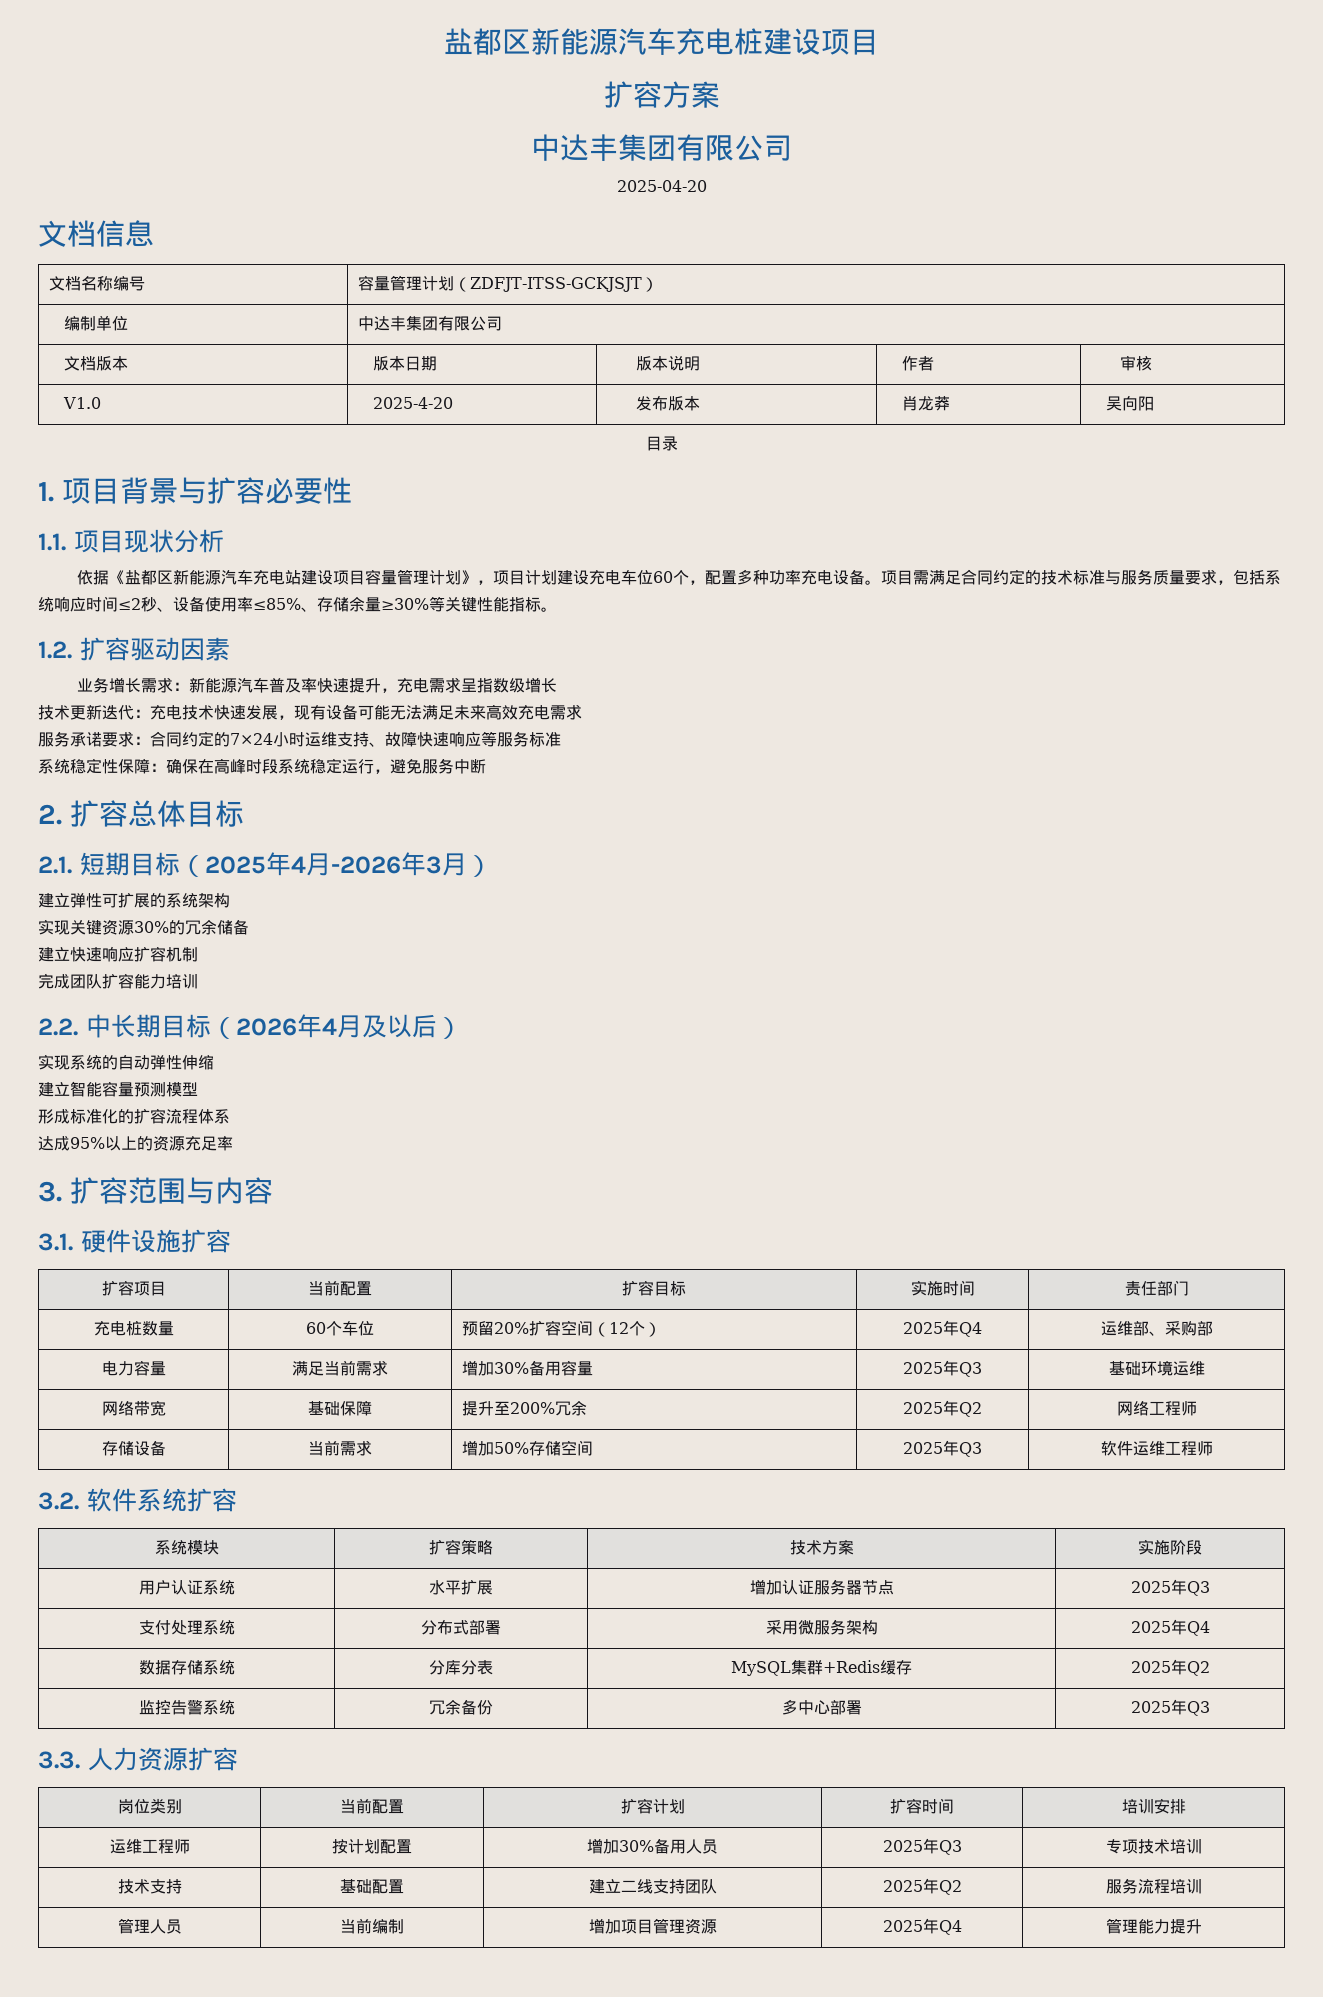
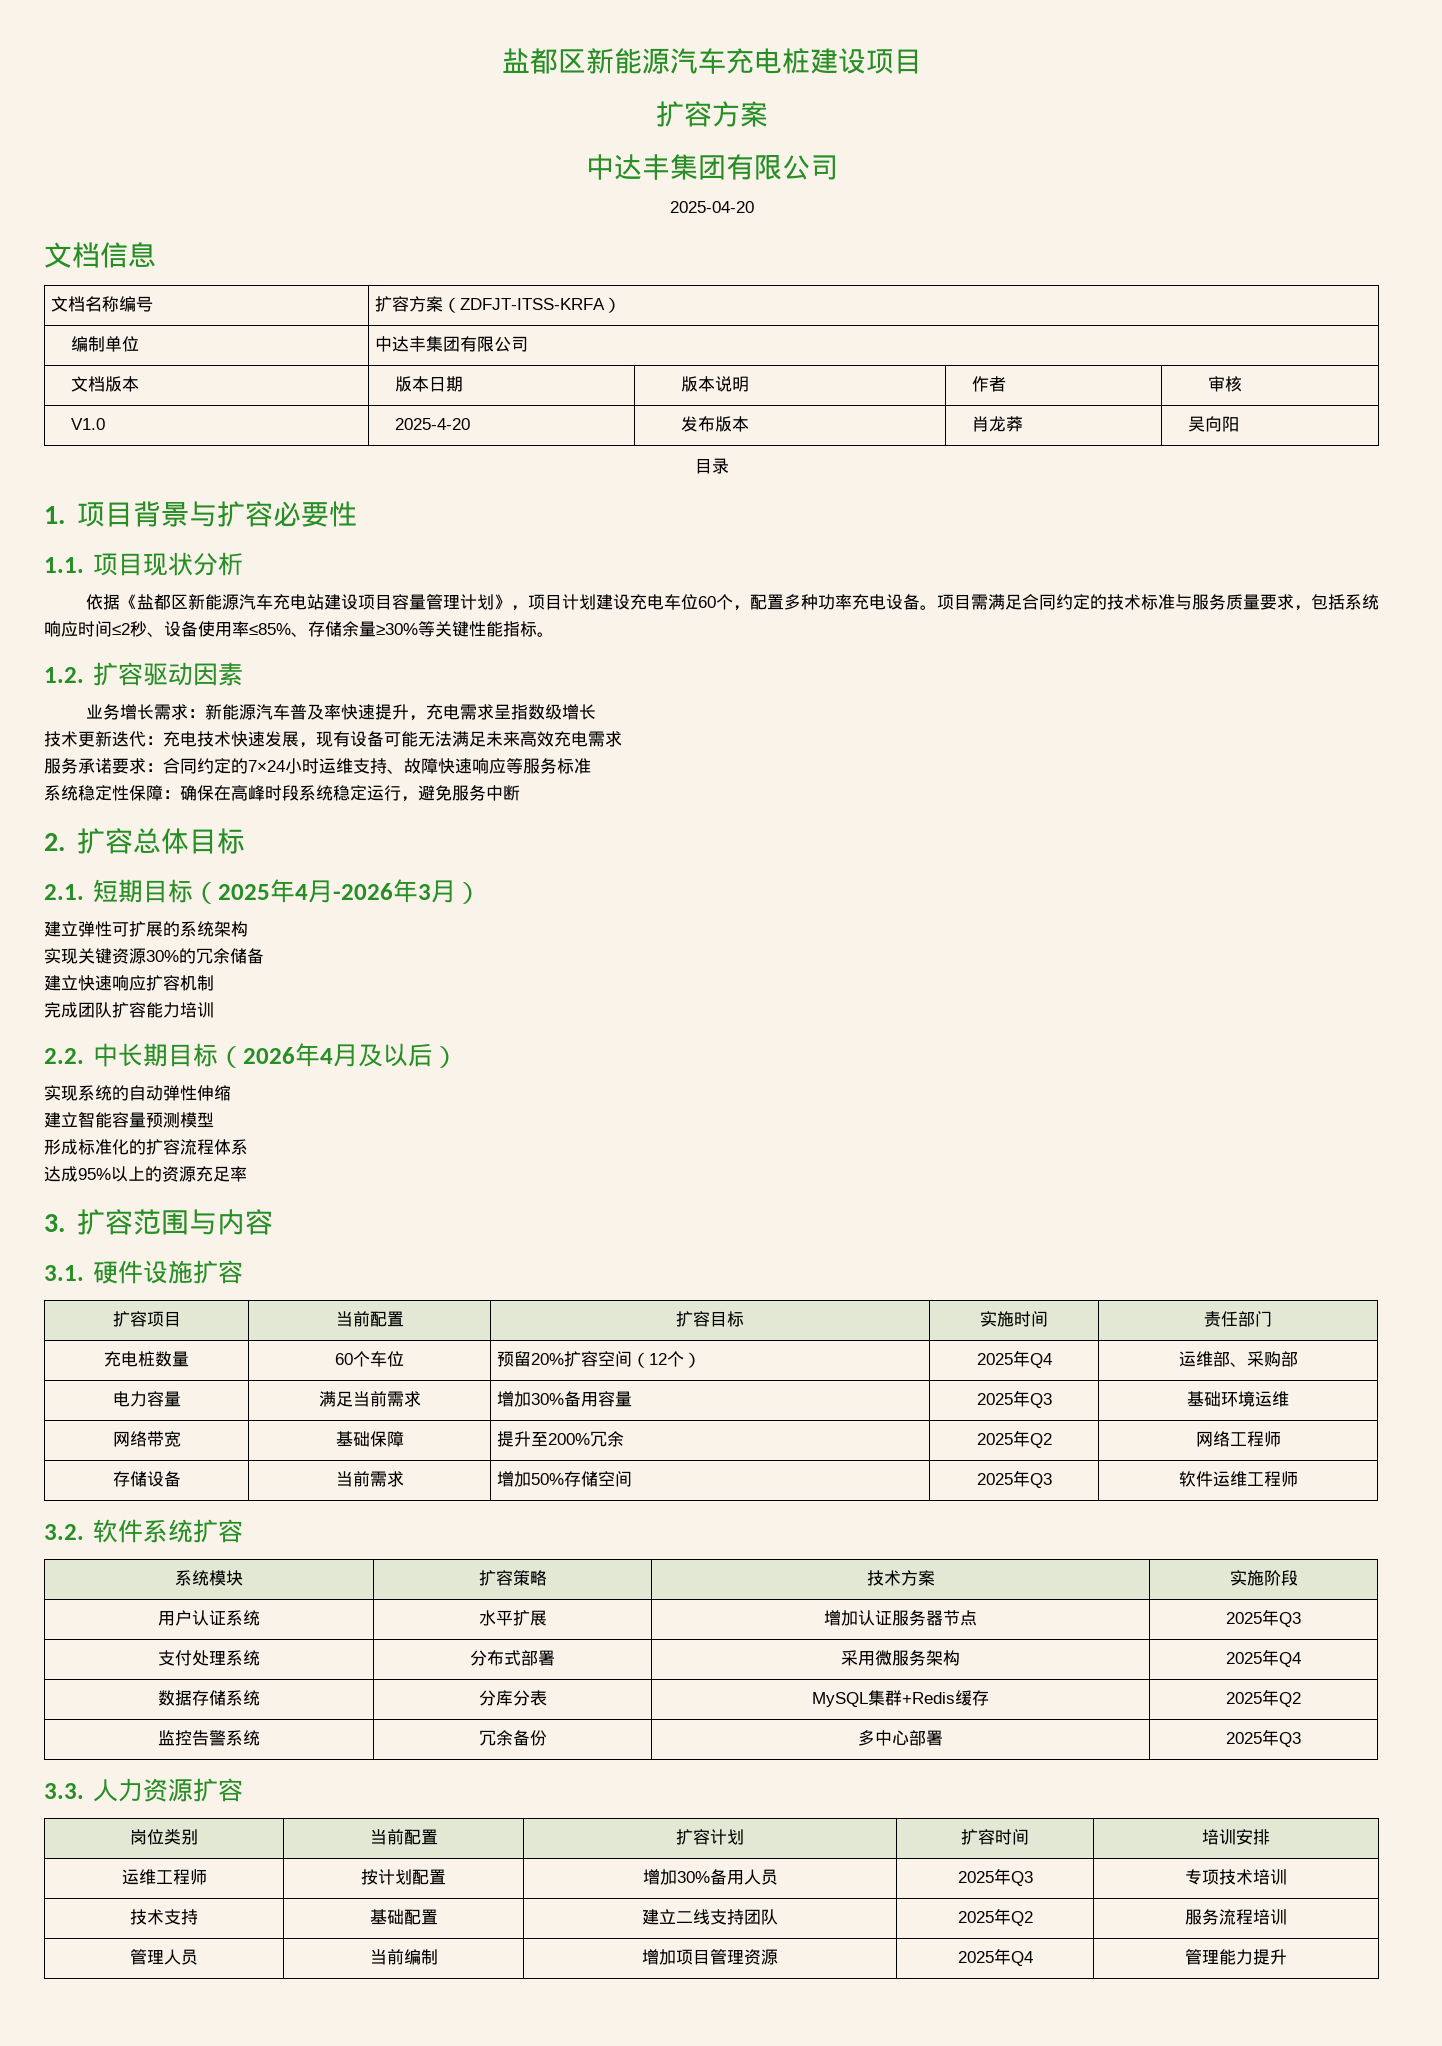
- 文档名称编号 | 容量管理计划（ZDFJT-ITSS-GCKJSJT）
+ 文档名称编号 | 扩容方案（ZDFJT-ITSS-KRFA）

